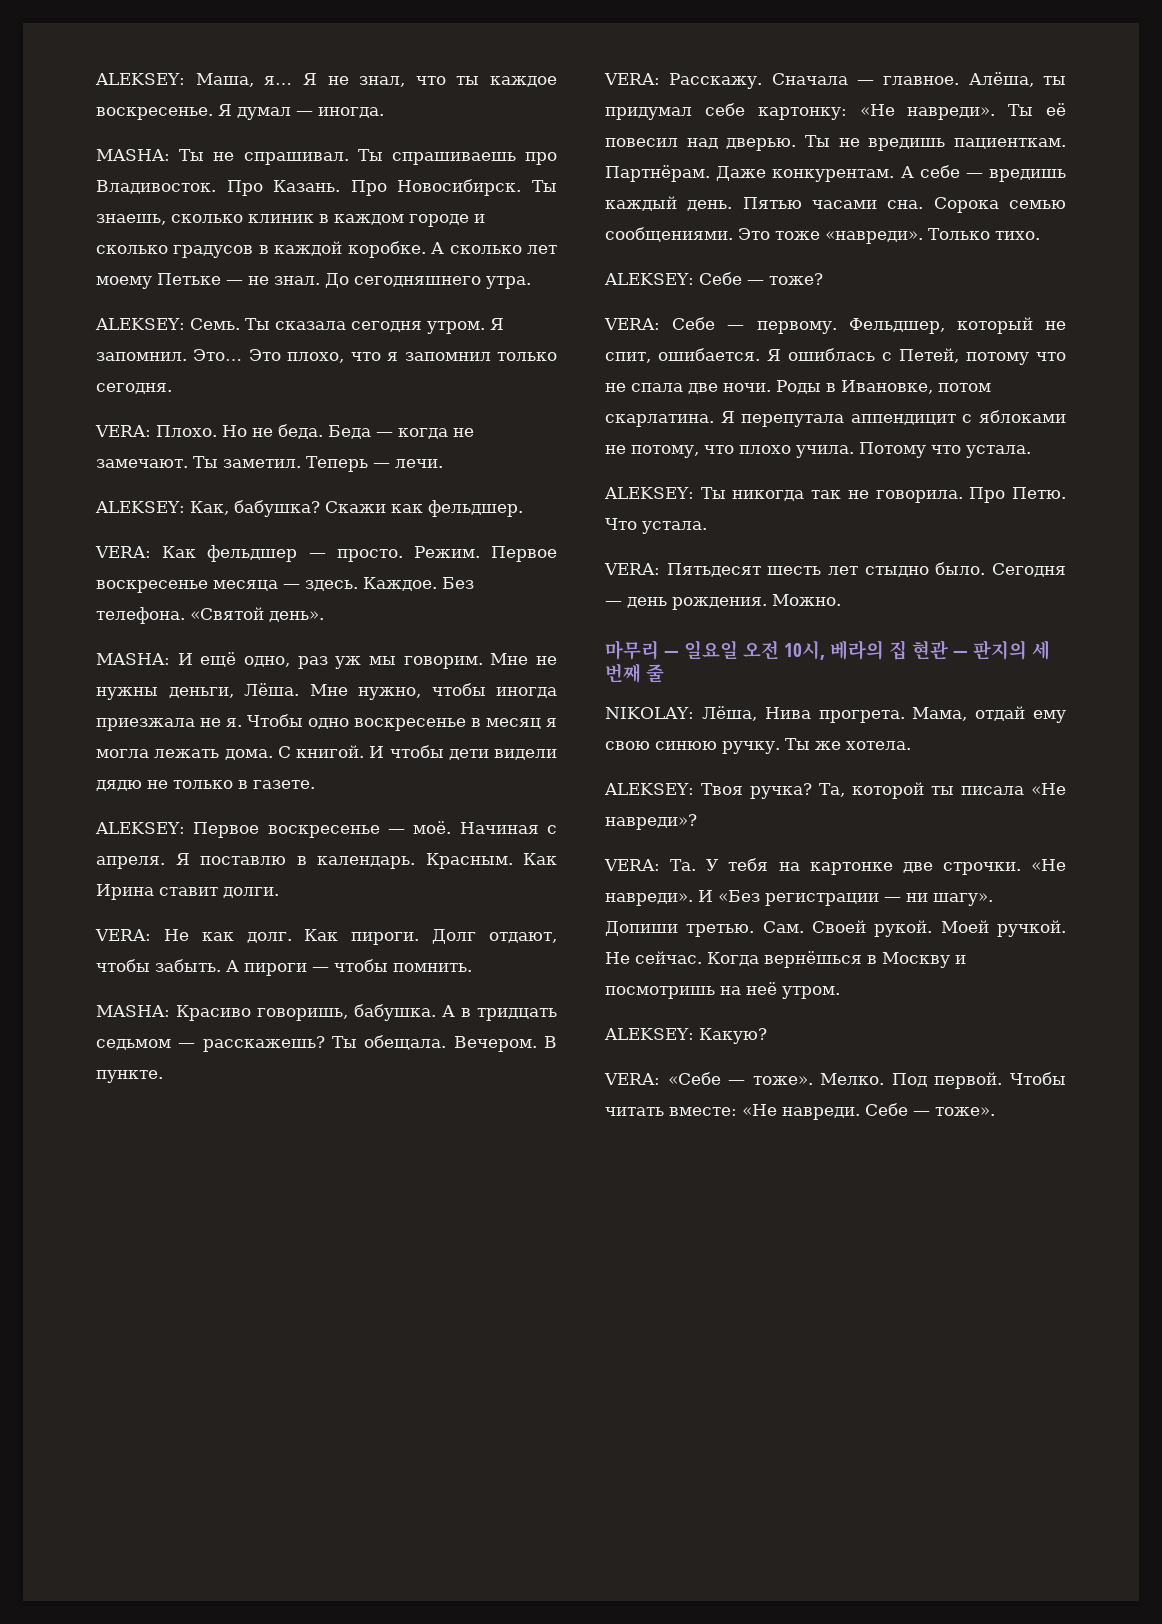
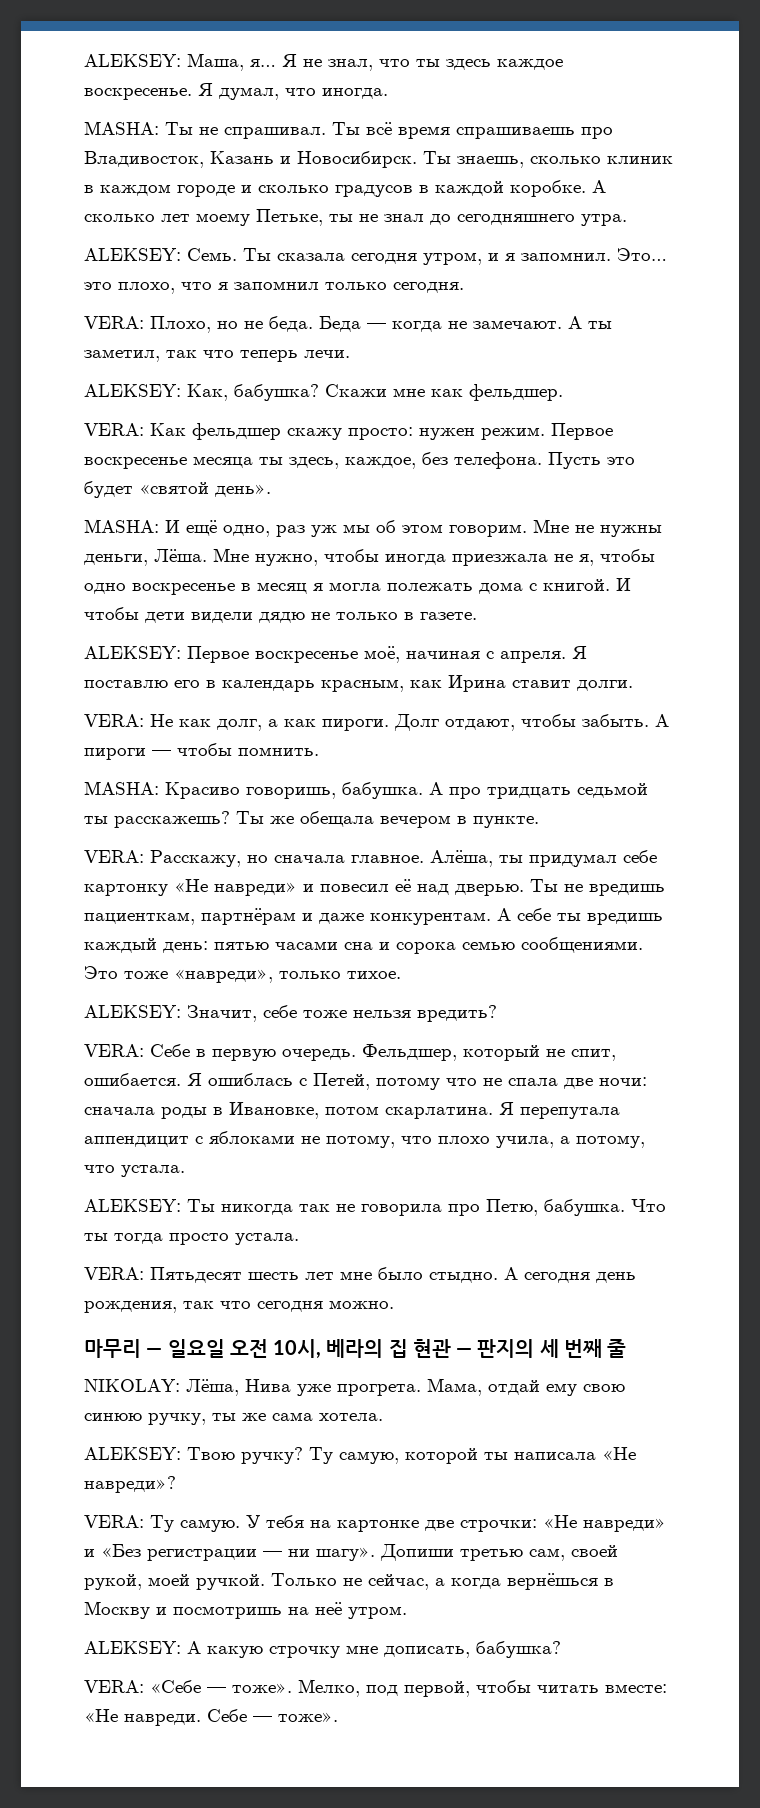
- Я не знал, что ты каждое воскресенье.
+ Я не знал, что ты здесь каждое воскресенье.
- Я думал — иногда.
+ Я думал, что иногда.
- Ты спрашиваешь про Владивосток. Про Казань. Про Новосибирск.
+ Ты всё время спрашиваешь про Владивосток, Казань и Новосибирск.
- А сколько лет моему Петьке — не знал. До сегодняшнего утра.
+ А сколько лет моему Петьке, ты не знал до сегодняшнего утра.
- Ты сказала сегодня утром. Я запомнил.
+ Ты сказала сегодня утром, и я запомнил.
- Это… Это плохо, что я запомнил только сегодня.
+ Это… это плохо, что я запомнил только сегодня.
- VERA: Плохо. Но не беда.
+ VERA: Плохо, но не беда.
- Ты заметил. Теперь — лечи.
+ А ты заметил, так что теперь лечи.
- Скажи как фельдшер.
+ Скажи мне как фельдшер.
- VERA: Как фельдшер — просто. Режим. Первое воскресенье месяца — здесь. Каждое. Без телефона. «Святой день».
+ VERA: Как фельдшер скажу просто: нужен режим. Первое воскресенье месяца ты здесь, каждое, без телефона. Пусть это будет «святой день».
- MASHA: И ещё одно, раз уж мы говорим.
+ MASHA: И ещё одно, раз уж мы об этом говорим.
- Мне нужно, чтобы иногда приезжала не я. Чтобы одно воскресенье в месяц я могла лежать дома. С книгой.
+ Мне нужно, чтобы иногда приезжала не я, чтобы одно воскресенье в месяц я могла полежать дома с книгой.
- ALEKSEY: Первое воскресенье — моё. Начиная с апреля.
+ ALEKSEY: Первое воскресенье моё, начиная с апреля.
- Я поставлю в календарь. Красным. Как Ирина ставит долги.
+ Я поставлю его в календарь красным, как Ирина ставит долги.
- VERA: Не как долг. Как пироги.
+ VERA: Не как долг, а как пироги.
- А в тридцать седьмом — расскажешь? Ты обещала. Вечером. В пункте.
+ А про тридцать седьмой ты расскажешь? Ты же обещала вечером в пункте.
- VERA: Расскажу. Сначала — главное.
+ VERA: Расскажу, но сначала главное.
- Алёша, ты придумал себе картонку: «Не навреди». Ты её повесил над дверью.
+ Алёша, ты придумал себе картонку «Не навреди» и повесил её над дверью.
- Ты не вредишь пациенткам. Партнёрам. Даже конкурентам.
+ Ты не вредишь пациенткам, партнёрам и даже конкурентам.
- А себе — вредишь каждый день. Пятью часами сна. Сорока семью сообщениями. Это тоже «навреди». Только тихо.
- ALEKSEY: Себе — тоже?
+ А себе ты вредишь каждый день: пятью часами сна и сорока семью сообщениями. Это тоже «навреди», только тихое.
+ ALEKSEY: Значит, себе тоже нельзя вредить?
- VERA: Себе — первому.
+ VERA: Себе в первую очередь.
- Я ошиблась с Петей, потому что не спала две ночи. Роды в Ивановке, потом скарлатина.
+ Я ошиблась с Петей, потому что не спала две ночи: сначала роды в Ивановке, потом скарлатина.
- Я перепутала аппендицит с яблоками не потому, что плохо учила. Потому что устала.
+ Я перепутала аппендицит с яблоками не потому, что плохо учила, а потому, что устала.
- ALEKSEY: Ты никогда так не говорила. Про Петю. Что устала.
+ ALEKSEY: Ты никогда так не говорила про Петю, бабушка. Что ты тогда просто устала.
- VERA: Пятьдесят шесть лет стыдно было. Сегодня — день рождения. Можно.
+ VERA: Пятьдесят шесть лет мне было стыдно. А сегодня день рождения, так что сегодня можно.
- NIKOLAY: Лёша, Нива прогрета.
+ NIKOLAY: Лёша, Нива уже прогрета.
- Мама, отдай ему свою синюю ручку. Ты же хотела.
- ALEKSEY: Твоя ручка? Та, которой ты писала «Не навреди»?
+ Мама, отдай ему свою синюю ручку, ты же сама хотела.
+ ALEKSEY: Твою ручку? Ту самую, которой ты написала «Не навреди»?
- VERA: Та. У тебя на картонке две строчки. «Не навреди». И «Без регистрации — ни шагу».
+ VERA: Ту самую. У тебя на картонке две строчки: «Не навреди» и «Без регистрации — ни шагу».
- Допиши третью. Сам. Своей рукой. Моей ручкой. Не сейчас. Когда вернёшься в Москву и посмотришь на неё утром.
+ Допиши третью сам, своей рукой, моей ручкой. Только не сейчас, а когда вернёшься в Москву и посмотришь на неё утром.
- ALEKSEY: Какую?
+ ALEKSEY: А какую строчку мне дописать, бабушка?
- Мелко. Под первой. Чтобы читать вместе: «Не навреди.
+ Мелко, под первой, чтобы читать вместе: «Не навреди.

